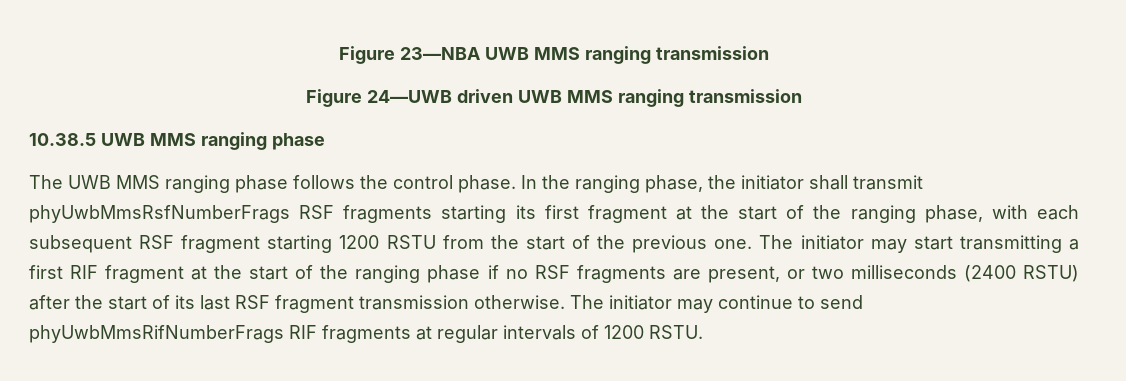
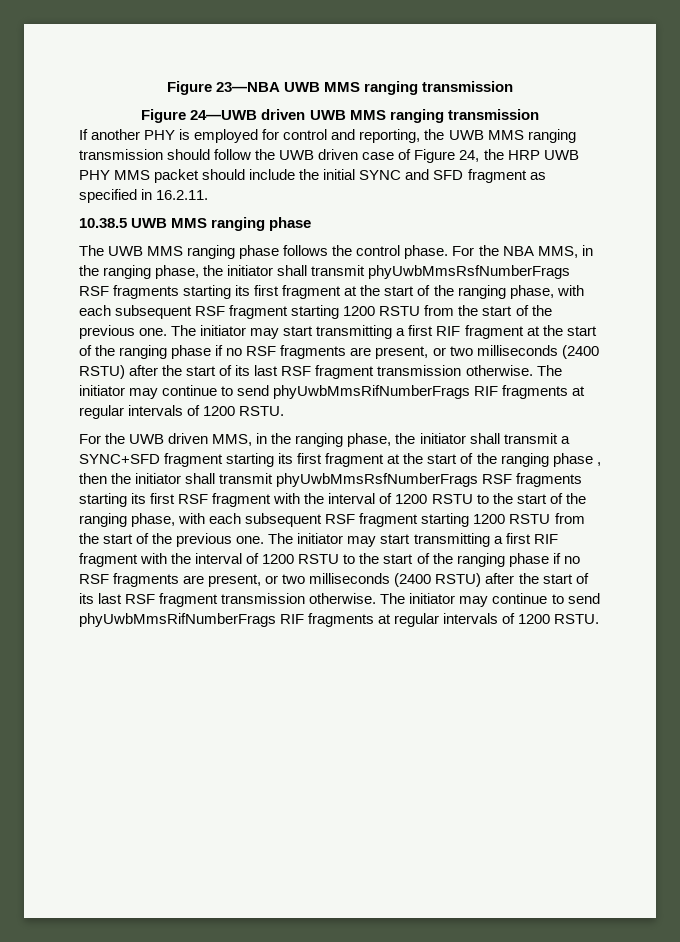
+ If another PHY is employed for control and reporting, the UWB MMS ranging transmission should follow the UWB driven case of Figure 24, the HRP UWB PHY MMS packet should include the initial SYNC and SFD fragment as specified in 16.2.11.
- In the ranging phase, the initiator shall transmit phyUwbMmsRsfNumberFrags RSF fragments starting its first fragment at the start of the ranging phase, with each subsequent RSF fragment starting 1200 RSTU from the start of the previous one.
+ For the NBA MMS, in the ranging phase, the initiator shall transmit phyUwbMmsRsfNumberFrags RSF fragments starting its first fragment at the start of the ranging phase, with each subsequent RSF fragment starting 1200 RSTU from the start of the previous one.
+ For the UWB driven MMS, in the ranging phase, the initiator shall transmit a SYNC+SFD fragment starting its first fragment at the start of the ranging phase , then the initiator shall transmit phyUwbMmsRsfNumberFrags RSF fragments starting its first RSF fragment with the interval of 1200 RSTU to the start of the ranging phase, with each subsequent RSF fragment starting 1200 RSTU from the start of the previous one. The initiator may start transmitting a first RIF fragment with the interval of 1200 RSTU to the start of the ranging phase if no RSF fragments are present, or two milliseconds (2400 RSTU) after the start of its last RSF fragment transmission otherwise. The initiator may continue to send phyUwbMmsRifNumberFrags RIF fragments at regular intervals of 1200 RSTU.

